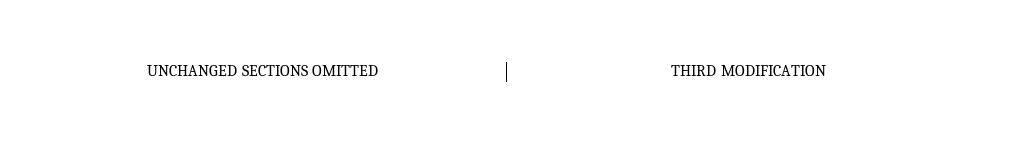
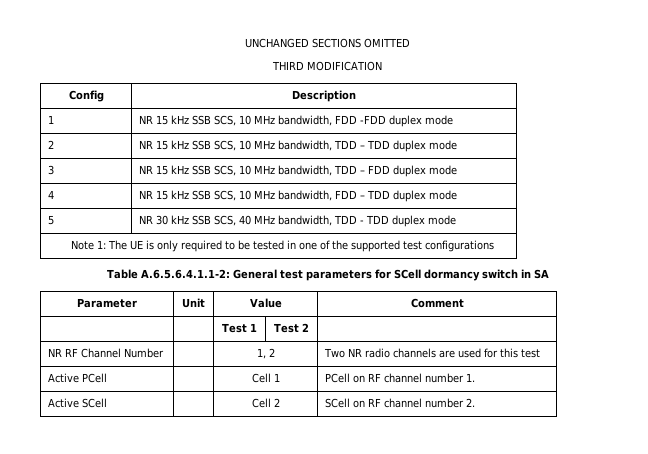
+ Config | Description
+ 1 | NR 15 kHz SSB SCS, 10 MHz bandwidth, FDD -FDD duplex mode
+ 2 | NR 15 kHz SSB SCS, 10 MHz bandwidth, TDD – TDD duplex mode
+ 3 | NR 15 kHz SSB SCS, 10 MHz bandwidth, TDD – FDD duplex mode
+ 4 | NR 15 kHz SSB SCS, 10 MHz bandwidth, FDD – TDD duplex mode
+ 5 | NR 30 kHz SSB SCS, 40 MHz bandwidth, TDD - TDD duplex mode
+ Note 1: The UE is only required to be tested in one of the supported test configurations
+ Table A.6.5.6.4.1.1-2: General test parameters for SCell dormancy switch in SA
+ Parameter | Unit | Value | Comment
+ | | Test 1 | Test 2 |
+ NR RF Channel Number | | 1, 2 | Two NR radio channels are used for this test
+ Active PCell | | Cell 1 | PCell on RF channel number 1.
+ Active SCell | | Cell 2 | SCell on RF channel number 2.

